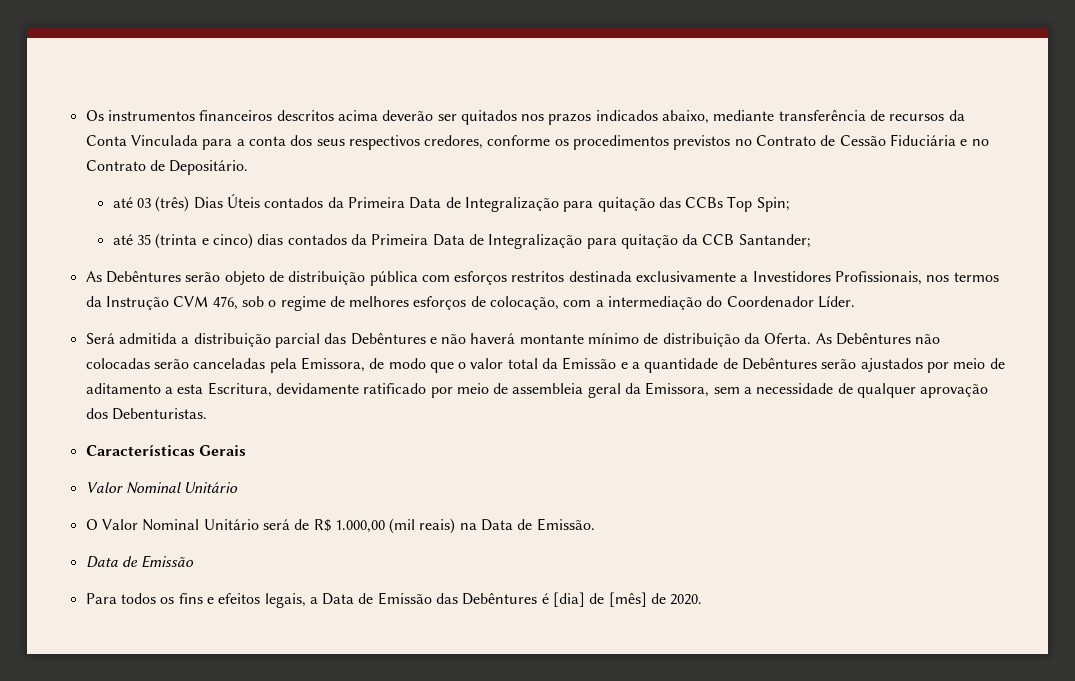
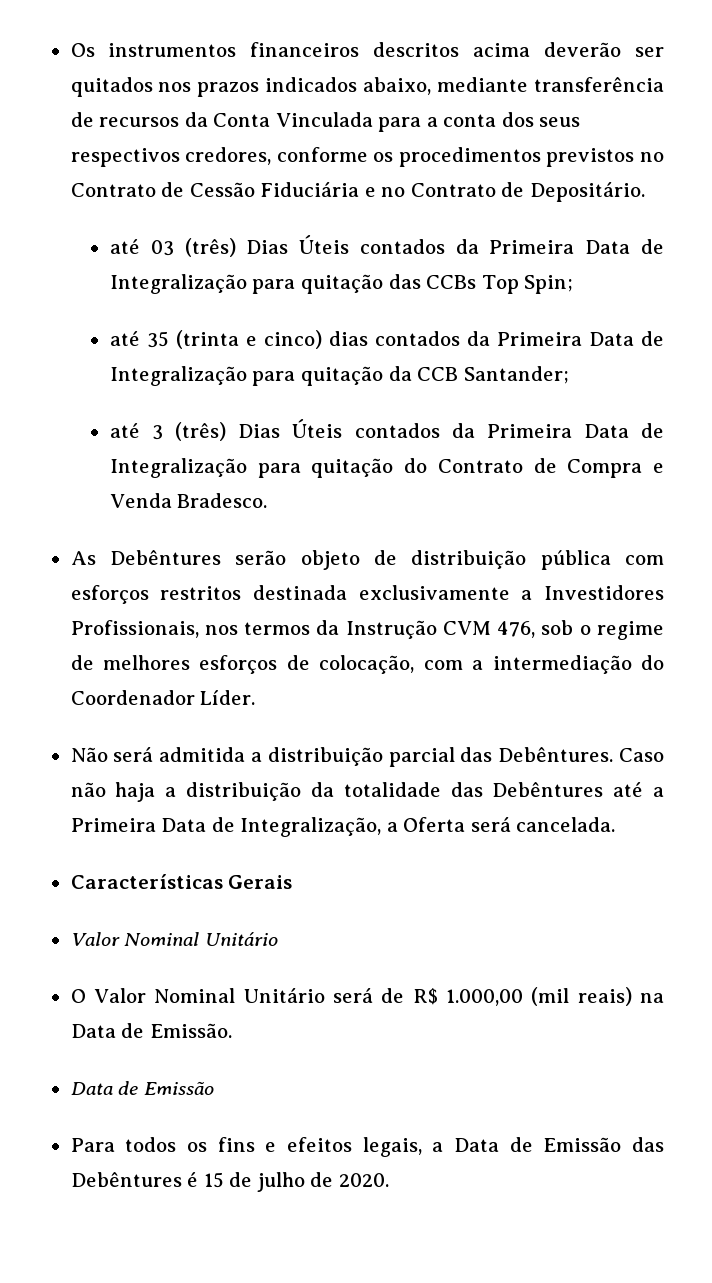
+ até 3 (três) Dias Úteis contados da Primeira Data de Integralização para quitação do Contrato de Compra e Venda Bradesco.
- Será admitida a distribuição parcial das Debêntures e não haverá montante mínimo de distribuição da Oferta. As Debêntures não colocadas serão canceladas pela Emissora, de modo que o valor total da Emissão e a quantidade de Debêntures serão ajustados por meio de aditamento a esta Escritura, devidamente ratificado por meio de assembleia geral da Emissora, sem a necessidade de qualquer aprovação dos Debenturistas.
+ Não será admitida a distribuição parcial das Debêntures. Caso não haja a distribuição da totalidade das Debêntures até a Primeira Data de Integralização, a Oferta será cancelada.
- Para todos os fins e efeitos legais, a Data de Emissão das Debêntures é [dia] de [mês] de 2020.
+ Para todos os fins e efeitos legais, a Data de Emissão das Debêntures é 15 de julho de 2020.

